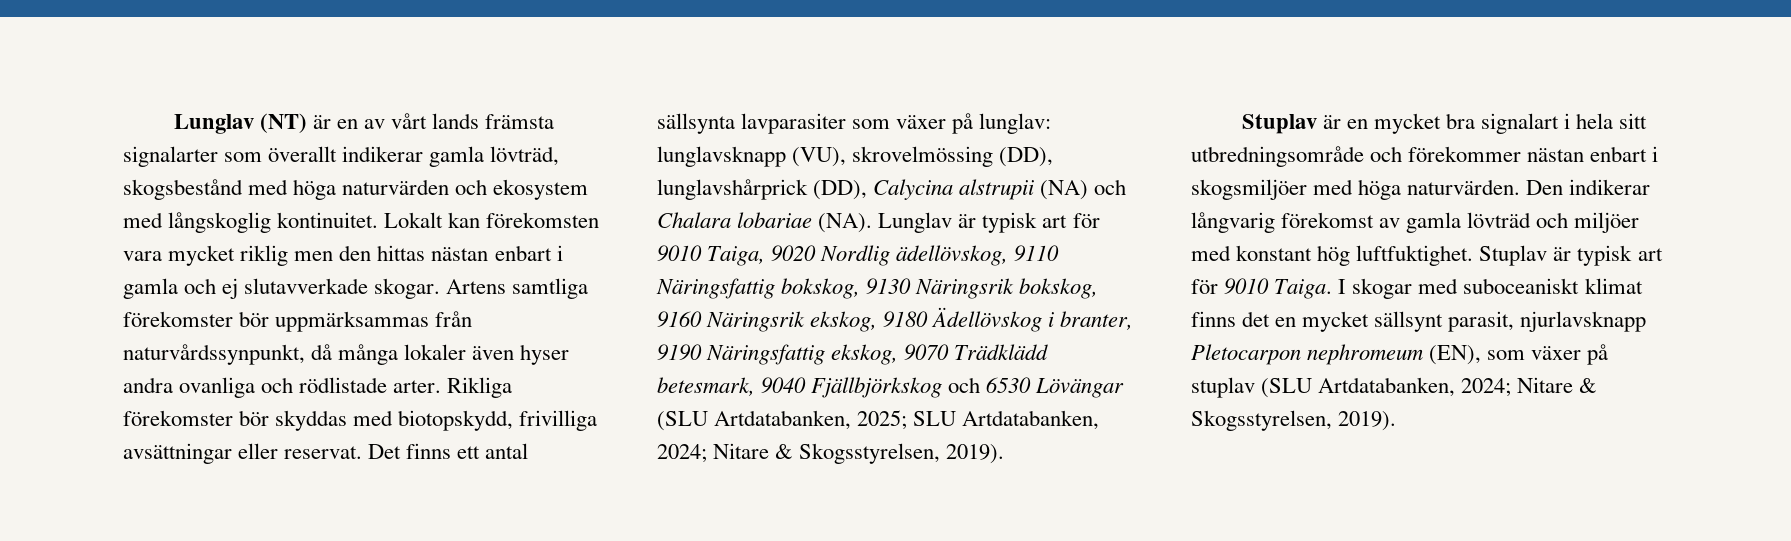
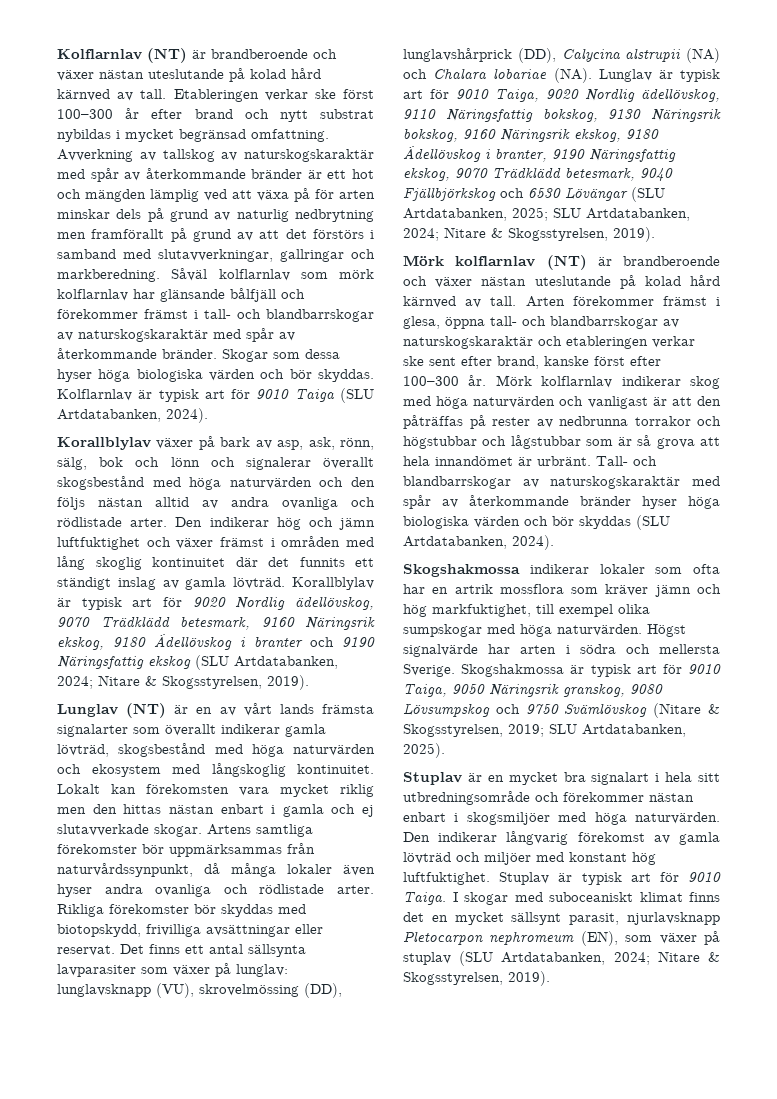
+ Kolflarnlav (NT) är brandberoende och växer nästan uteslutande på kolad hård kärnved av tall. Etableringen verkar ske först 100–300 år efter brand och nytt substrat nybildas i mycket begränsad omfattning. Avverkning av tallskog av naturskogskaraktär med spår av återkommande bränder är ett hot och mängden lämplig ved att växa på för arten minskar dels på grund av naturlig nedbrytning men framförallt på grund av att det förstörs i samband med slutavverkningar, gallringar och markberedning. Såväl kolflarnlav som mörk kolflarnlav har glänsande bålfjäll och förekommer främst i tall- och blandbarrskogar av naturskogskaraktär med spår av återkommande bränder. Skogar som dessa hyser höga biologiska värden och bör skyddas. Kolflarnlav är typisk art för 9010 Taiga (SLU Artdatabanken, 2024).
+ Korallblylav växer på bark av asp, ask, rönn, sälg, bok och lönn och signalerar överallt skogsbestånd med höga naturvärden och den följs nästan alltid av andra ovanliga och rödlistade arter. Den indikerar hög och jämn luftfuktighet och växer främst i områden med lång skoglig kontinuitet där det funnits ett ständigt inslag av gamla lövträd. Korallblylav är typisk art för 9020 Nordlig ädellövskog, 9070 Trädklädd betesmark, 9160 Näringsrik ekskog, 9180 Ädellövskog i branter och 9190 Näringsfattig ekskog (SLU Artdatabanken, 2024; Nitare & Skogsstyrelsen, 2019).
+ Mörk kolflarnlav (NT) är brandberoende och växer nästan uteslutande på kolad hård kärnved av tall. Arten förekommer främst i glesa, öppna tall- och blandbarrskogar av naturskogskaraktär och etableringen verkar ske sent efter brand, kanske först efter 100–300 år. Mörk kolflarnlav indikerar skog med höga naturvärden och vanligast är att den påträffas på rester av nedbrunna torrakor och högstubbar och lågstubbar som är så grova att hela innandömet är urbränt. Tall- och blandbarrskogar av naturskogskaraktär med spår av återkommande bränder hyser höga biologiska värden och bör skyddas (SLU Artdatabanken, 2024).
+ Skogshakmossa indikerar lokaler som ofta har en artrik mossflora som kräver jämn och hög markfuktighet, till exempel olika sumpskogar med höga naturvärden. Högst signalvärde har arten i södra och mellersta Sverige. Skogshakmossa är typisk art för 9010 Taiga, 9050 Näringsrik granskog, 9080 Lövsumpskog och 9750 Svämlövskog (Nitare & Skogsstyrelsen, 2019; SLU Artdatabanken, 2025).

